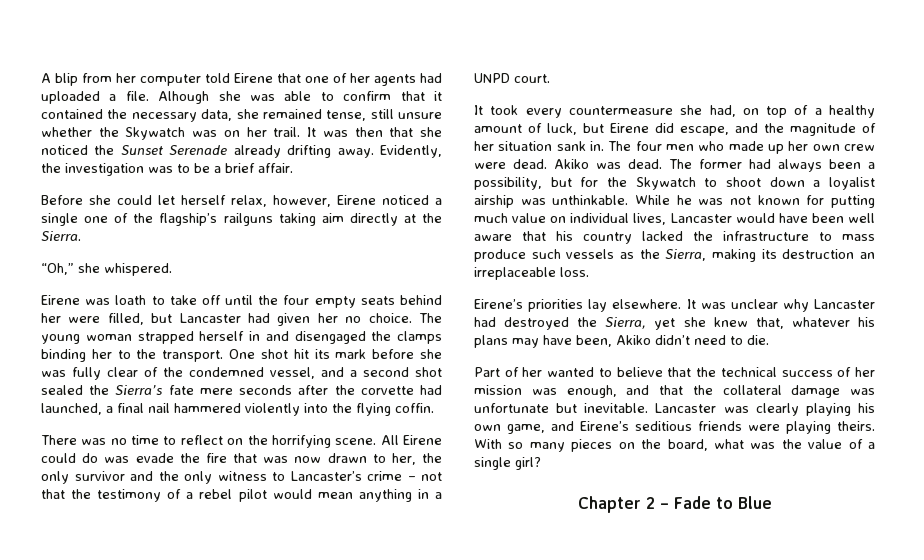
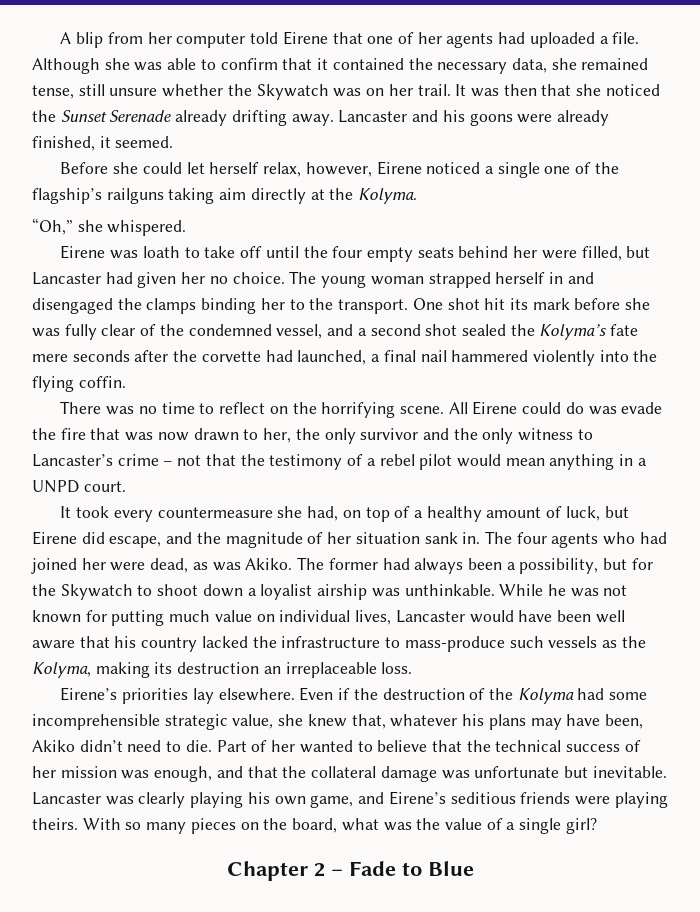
- Alhough she was able to confirm that it contained the necessary data, she remained tense, still unsure whether the Skywatch was on her trail.
+ Although she was able to confirm that it contained the necessary data, she remained tense, still unsure whether the Skywatch was on her trail.
- Evidently, the investigation was to be a brief affair.
+ Lancaster and his goons were already finished, it seemed.
- Before she could let herself relax, however, Eirene noticed a single one of the flagship’s railguns taking aim directly at the Sierra.
+ Before she could let herself relax, however, Eirene noticed a single one of the flagship’s railguns taking aim directly at the Kolyma.
- One shot hit its mark before she was fully clear of the condemned vessel, and a second shot sealed the Sierra’s fate mere seconds after the corvette had launched, a final nail hammered violently into the flying coffin.
+ One shot hit its mark before she was fully clear of the condemned vessel, and a second shot sealed the Kolyma’s fate mere seconds after the corvette had launched, a final nail hammered violently into the flying coffin.
- The four men who made up her own crew were dead. Akiko was dead.
+ The four agents who had joined her were dead, as was Akiko.
- While he was not known for putting much value on individual lives, Lancaster would have been well aware that his country lacked the infrastructure to mass produce such vessels as the Sierra, making its destruction an irreplaceable loss.
+ While he was not known for putting much value on individual lives, Lancaster would have been well aware that his country lacked the infrastructure to mass-produce such vessels as the Kolyma, making its destruction an irreplaceable loss.
- It was unclear why Lancaster had destroyed the Sierra, yet she knew that, whatever his plans may have been, Akiko didn’t need to die.
- Part of her wanted to believe that the technical success of her mission was enough, and that the collateral damage was unfortunate but inevitable.
+ Even if the destruction of the Kolyma had some incomprehensible strategic value, she knew that, whatever his plans may have been, Akiko didn’t need to die. Part of her wanted to believe that the technical success of her mission was enough, and that the collateral damage was unfortunate but inevitable.

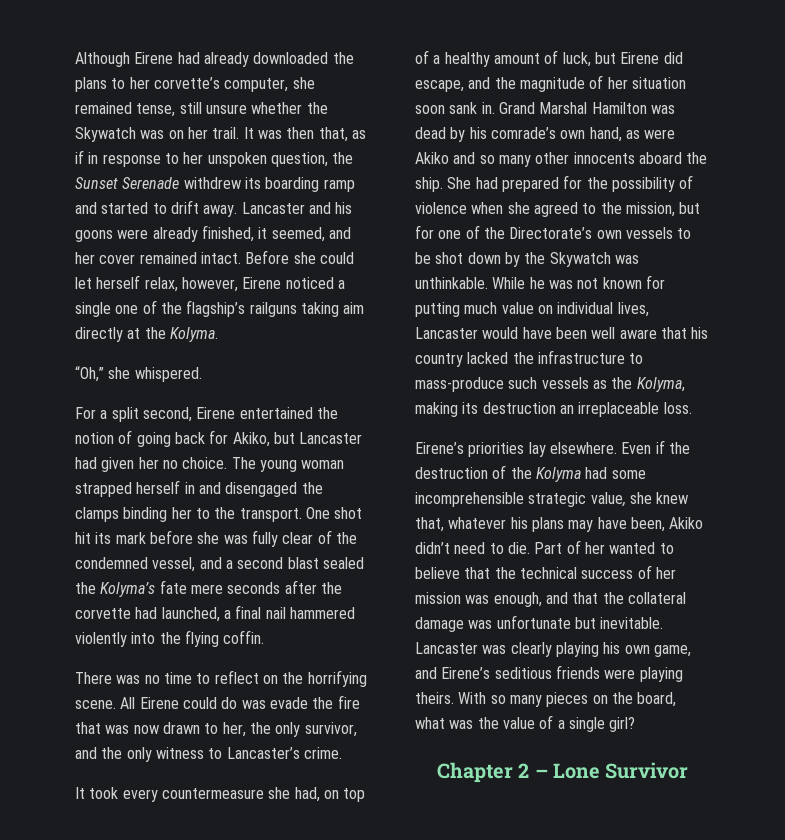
- A blip from her computer told Eirene that one of her agents had uploaded a file. Although she was able to confirm that it contained the necessary data, she remained tense, still unsure whether the Skywatch was on her trail.
+ Although Eirene had already downloaded the plans to her corvette’s computer, she remained tense, still unsure whether the Skywatch was on her trail.
- It was then that she noticed the Sunset Serenade already drifting away.
+ It was then that, as if in response to her unspoken question, the Sunset Serenade withdrew its boarding ramp and started to drift away.
- Lancaster and his goons were already finished, it seemed.
- Before she could let herself relax, however, Eirene noticed a single one of the flagship’s railguns taking aim directly at the Kolyma.
+ Lancaster and his goons were already finished, it seemed, and her cover remained intact. Before she could let herself relax, however, Eirene noticed a single one of the flagship’s railguns taking aim directly at the Kolyma.
- Eirene was loath to take off until the four empty seats behind her were filled, but Lancaster had given her no choice.
+ For a split second, Eirene entertained the notion of going back for Akiko, but Lancaster had given her no choice.
- One shot hit its mark before she was fully clear of the condemned vessel, and a second shot sealed the Kolyma’s fate mere seconds after the corvette had launched, a final nail hammered violently into the flying coffin.
+ One shot hit its mark before she was fully clear of the condemned vessel, and a second blast sealed the Kolyma’s fate mere seconds after the corvette had launched, a final nail hammered violently into the flying coffin.
- All Eirene could do was evade the fire that was now drawn to her, the only survivor and the only witness to Lancaster’s crime – not that the testimony of a rebel pilot would mean anything in a UNPD court.
+ All Eirene could do was evade the fire that was now drawn to her, the only survivor, and the only witness to Lancaster’s crime.
- It took every countermeasure she had, on top of a healthy amount of luck, but Eirene did escape, and the magnitude of her situation sank in.
+ It took every countermeasure she had, on top of a healthy amount of luck, but Eirene did escape, and the magnitude of her situation soon sank in.
- The four agents who had joined her were dead, as was Akiko. The former had always been a possibility, but for the Skywatch to shoot down a loyalist airship was unthinkable.
+ Grand Marshal Hamilton was dead by his comrade’s own hand, as were Akiko and so many other innocents aboard the ship. She had prepared for the possibility of violence when she agreed to the mission, but for one of the Directorate’s own vessels to be shot down by the Skywatch was unthinkable.
- Chapter 2 – Fade to Blue
+ Chapter 2 – Lone Survivor

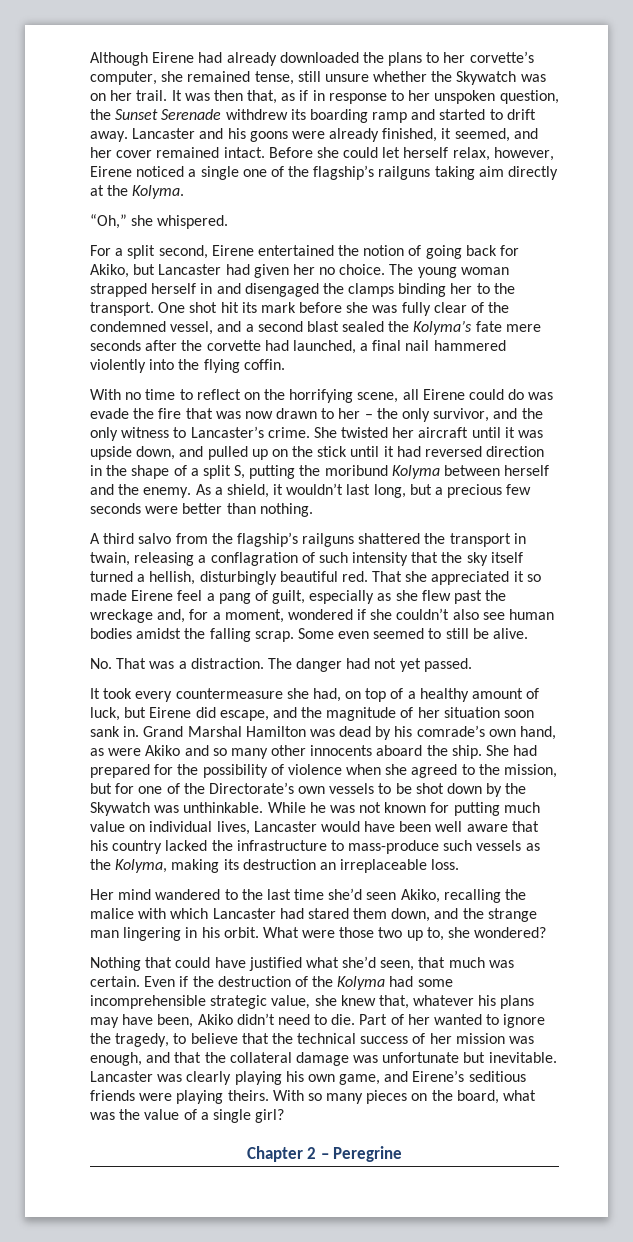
- There was no time to reflect on the horrifying scene. All Eirene could do was evade the fire that was now drawn to her, the only survivor, and the only witness to Lancaster’s crime.
+ With no time to reflect on the horrifying scene, all Eirene could do was evade the fire that was now drawn to her – the only survivor, and the only witness to Lancaster’s crime. She twisted her aircraft until it was upside down, and pulled up on the stick until it had reversed direction in the shape of a split S, putting the moribund Kolyma between herself and the enemy. As a shield, it wouldn’t last long, but a precious few seconds were better than nothing.
+ A third salvo from the flagship’s railguns shattered the transport in twain, releasing a conflagration of such intensity that the sky itself turned a hellish, disturbingly beautiful red. That she appreciated it so made Eirene feel a pang of guilt, especially as she flew past the wreckage and, for a moment, wondered if she couldn’t also see human bodies amidst the falling scrap. Some even seemed to still be alive.
+ No. That was a distraction. The danger had not yet passed.
- Eirene’s priorities lay elsewhere.
+ Her mind wandered to the last time she’d seen Akiko, recalling the malice with which Lancaster had stared them down, and the strange man lingering in his orbit. What were those two up to, she wondered?
+ Nothing that could have justified what she’d seen, that much was certain.
- Part of her wanted to believe that the technical success of her mission was enough, and that the collateral damage was unfortunate but inevitable.
+ Part of her wanted to ignore the tragedy, to believe that the technical success of her mission was enough, and that the collateral damage was unfortunate but inevitable.
- Chapter 2 – Lone Survivor
+ Chapter 2 – Peregrine

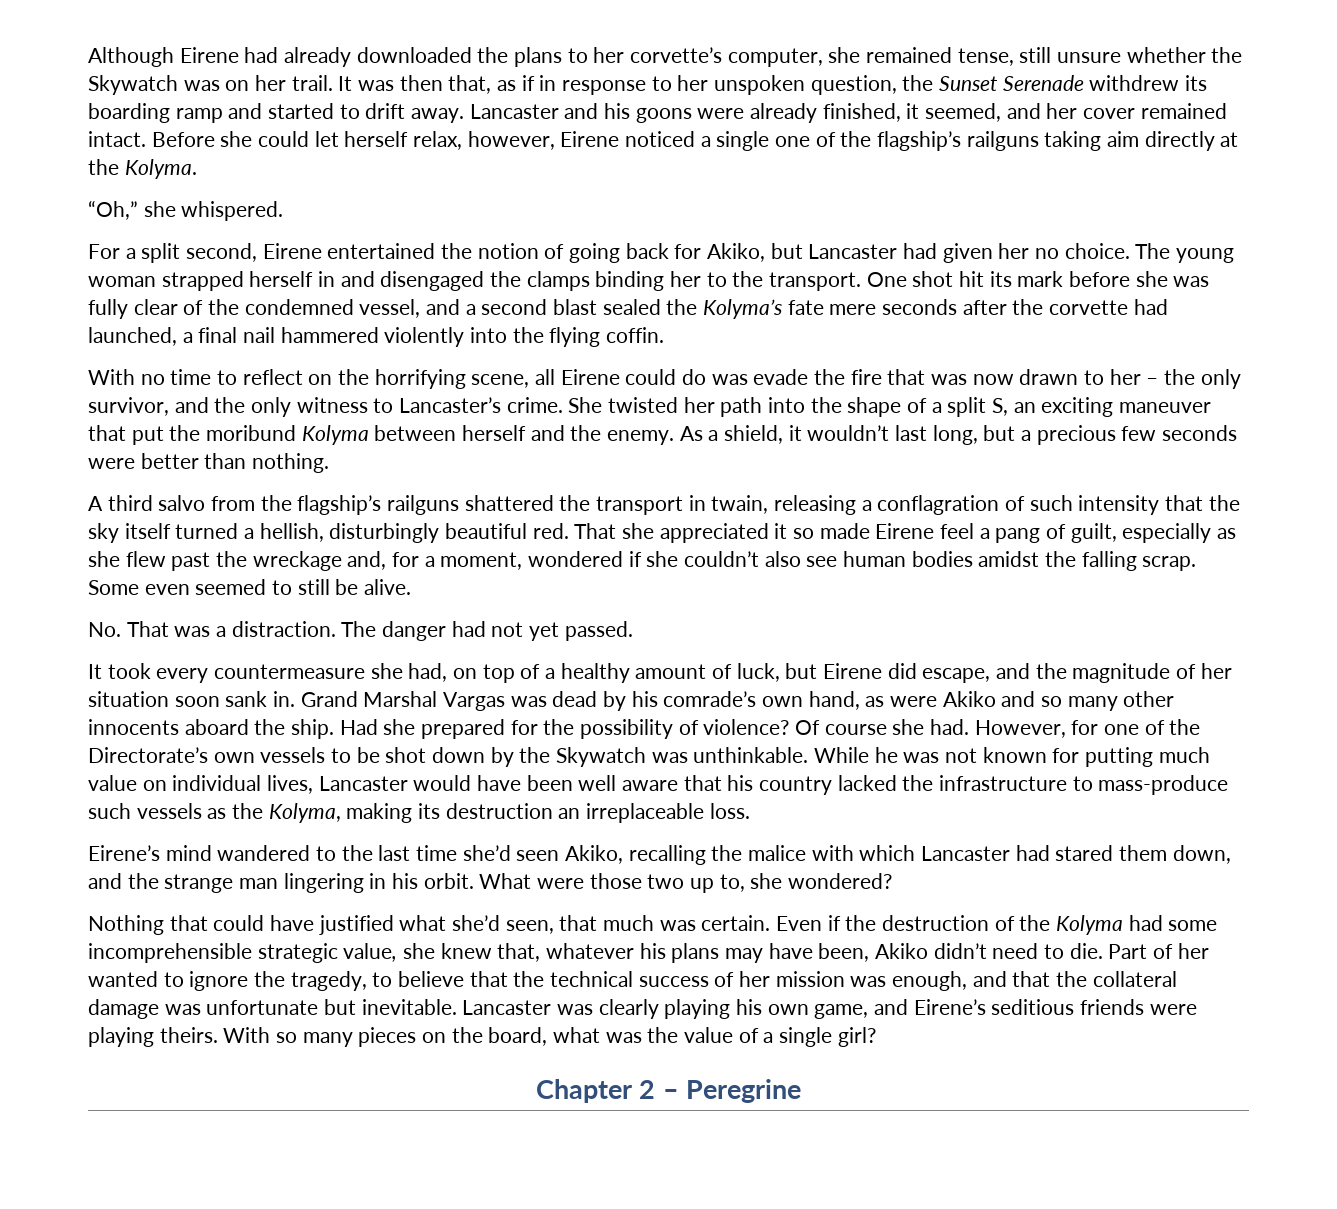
- She twisted her aircraft until it was upside down, and pulled up on the stick until it had reversed direction in the shape of a split S, putting the moribund Kolyma between herself and the enemy.
+ She twisted her path into the shape of a split S, an exciting maneuver that put the moribund Kolyma between herself and the enemy.
- Grand Marshal Hamilton was dead by his comrade’s own hand, as were Akiko and so many other innocents aboard the ship.
+ Grand Marshal Vargas was dead by his comrade’s own hand, as were Akiko and so many other innocents aboard the ship.
- She had prepared for the possibility of violence when she agreed to the mission, but for one of the Directorate’s own vessels to be shot down by the Skywatch was unthinkable.
+ Had she prepared for the possibility of violence? Of course she had. However, for one of the Directorate’s own vessels to be shot down by the Skywatch was unthinkable.
- Her mind wandered to the last time she’d seen Akiko, recalling the malice with which Lancaster had stared them down, and the strange man lingering in his orbit.
+ Eirene’s mind wandered to the last time she’d seen Akiko, recalling the malice with which Lancaster had stared them down, and the strange man lingering in his orbit.

